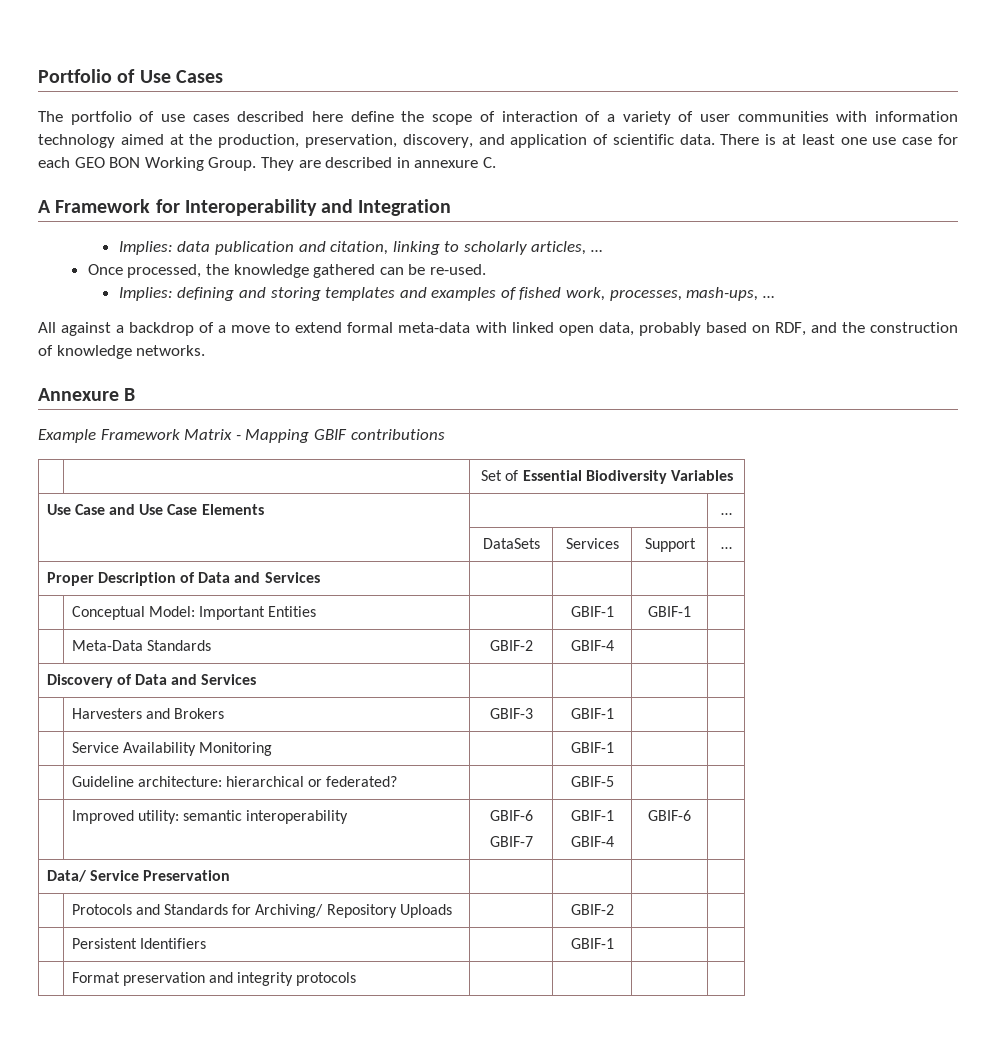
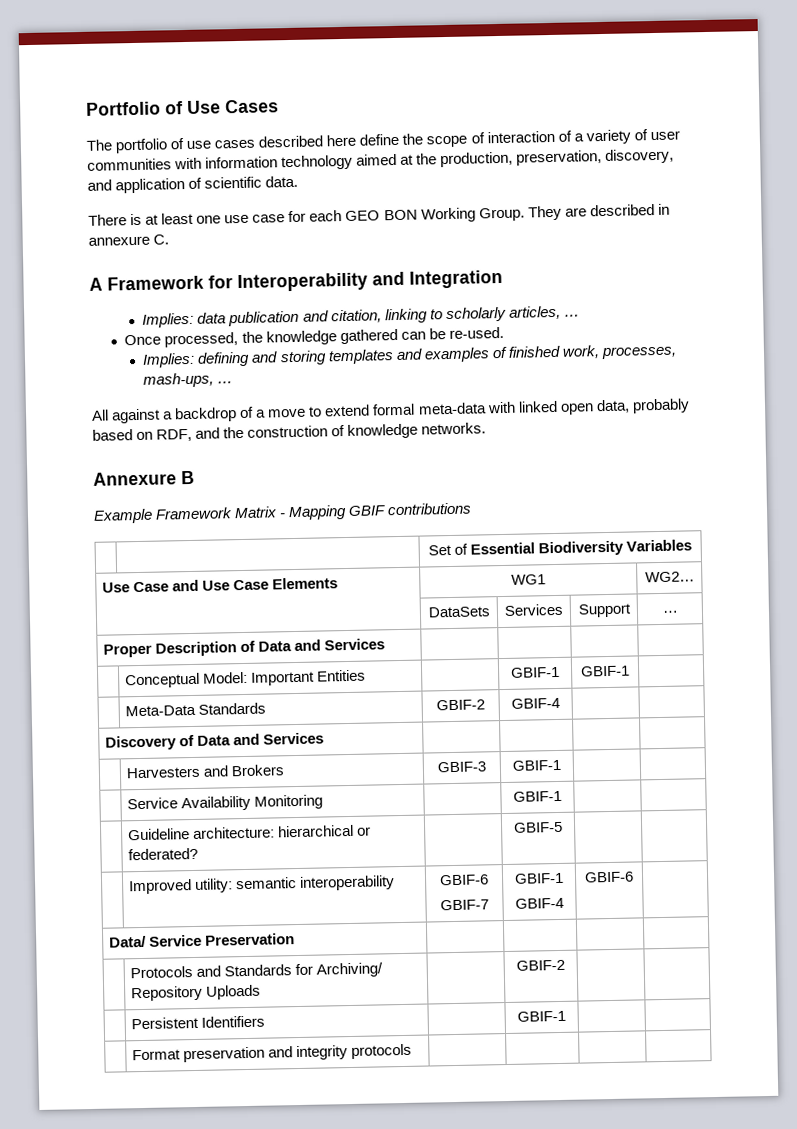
- The portfolio of use cases described here define the scope of interaction of a variety of user communities with information technology aimed at the production, preservation, discovery, and application of scientific data. There is at least one use case for each GEO BON Working Group.
+ The portfolio of use cases described here define the scope of interaction of a variety of user communities with information technology aimed at the production, preservation, discovery, and application of scientific data.
+ There is at least one use case for each GEO BON Working Group.
- Implies: defining and storing templates and examples of fished work, processes, mash-ups, …
+ Implies: defining and storing templates and examples of finished work, processes, mash-ups, …
- Use Case and Use Case Elements | | …
+ Use Case and Use Case Elements | WG1 | WG2…

